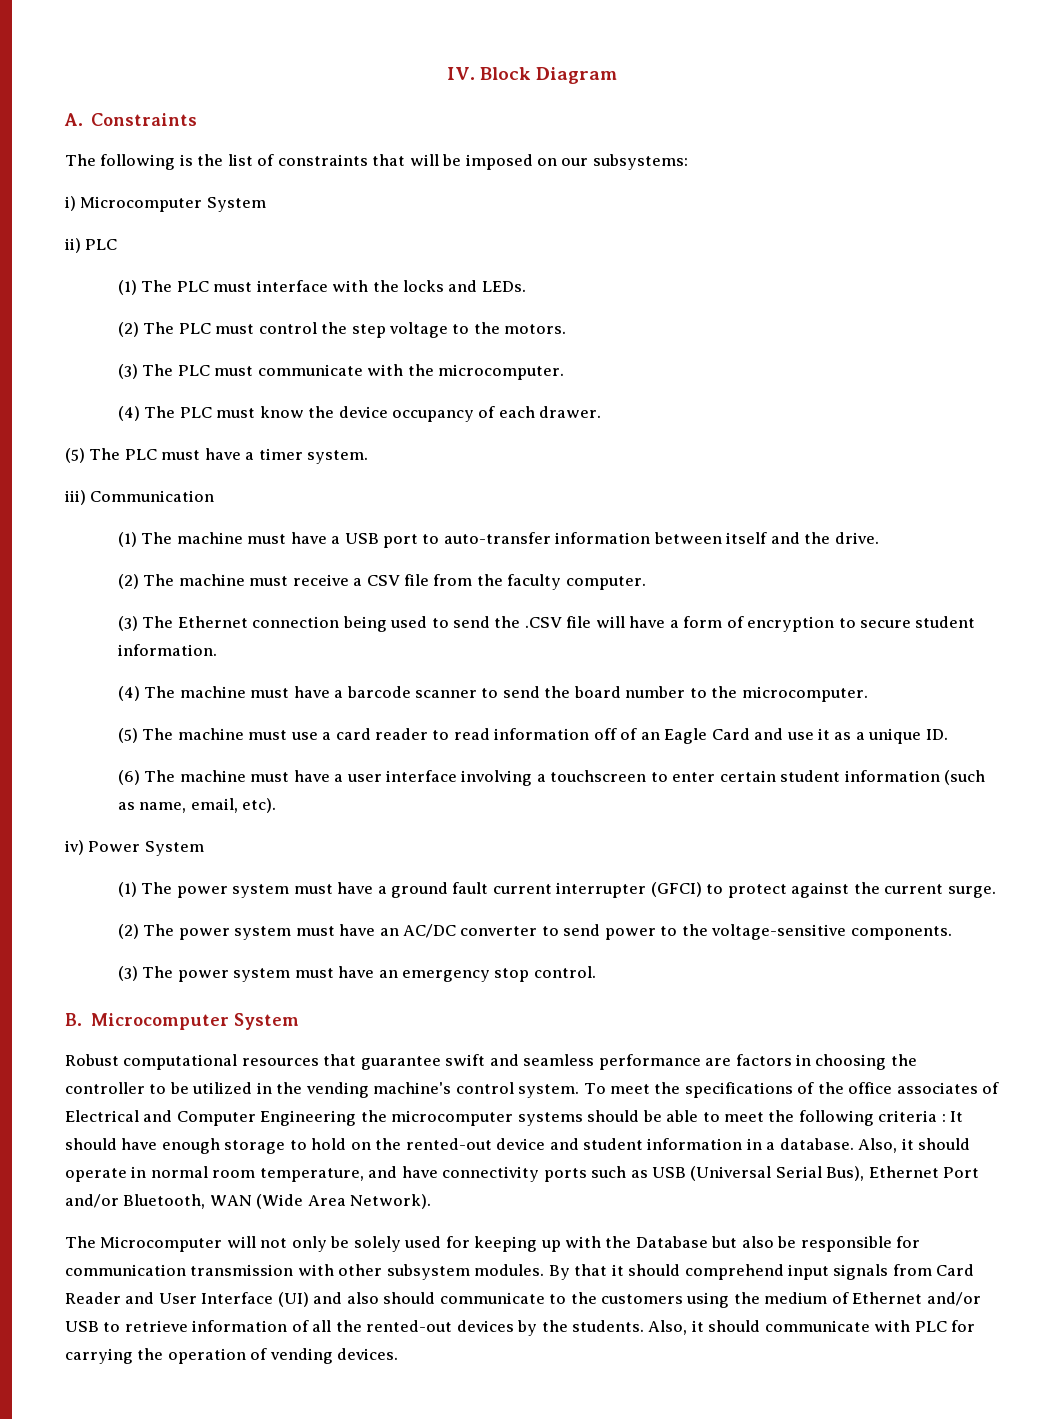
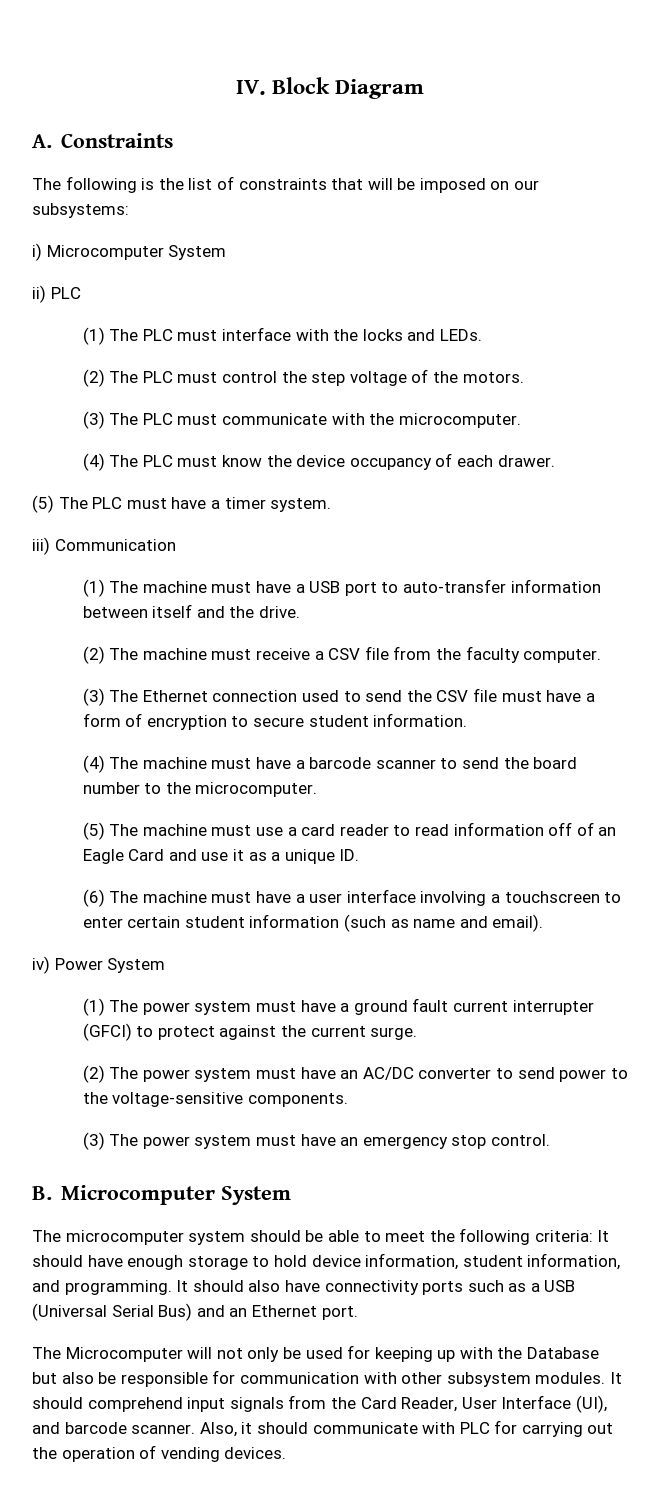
- (2) The PLC must control the step voltage to the motors.
+ (2) The PLC must control the step voltage of the motors.
- (3) The Ethernet connection being used to send the .CSV file will have a form of encryption to secure student information.
+ (3) The Ethernet connection used to send the CSV file must have a form of encryption to secure student information.
- (6) The machine must have a user interface involving a touchscreen to enter certain student information (such as name, email, etc).
+ (6) The machine must have a user interface involving a touchscreen to enter certain student information (such as name and email).
- Robust computational resources that guarantee swift and seamless performance are factors in choosing the controller to be utilized in the vending machine's control system. To meet the specifications of the office associates of Electrical and Computer Engineering the microcomputer systems should be able to meet the following criteria : It should have enough storage to hold on the rented-out device and student information in a database. Also, it should operate in normal room temperature, and have connectivity ports such as USB (Universal Serial Bus), Ethernet Port and/or Bluetooth, WAN (Wide Area Network).
+ The microcomputer system should be able to meet the following criteria: It should have enough storage to hold device information, student information, and programming. It should also have connectivity ports such as a USB (Universal Serial Bus) and an Ethernet port.
- The Microcomputer will not only be solely used for keeping up with the Database but also be responsible for communication transmission with other subsystem modules.
+ The Microcomputer will not only be used for keeping up with the Database but also be responsible for communication with other subsystem modules.
- By that it should comprehend input signals from Card Reader and User Interface (UI) and also should communicate to the customers using the medium of Ethernet and/or USB to retrieve information of all the rented-out devices by the students.
+ It should comprehend input signals from the Card Reader, User Interface (UI), and barcode scanner.
- Also, it should communicate with PLC for carrying the operation of vending devices.
+ Also, it should communicate with PLC for carrying out the operation of vending devices.

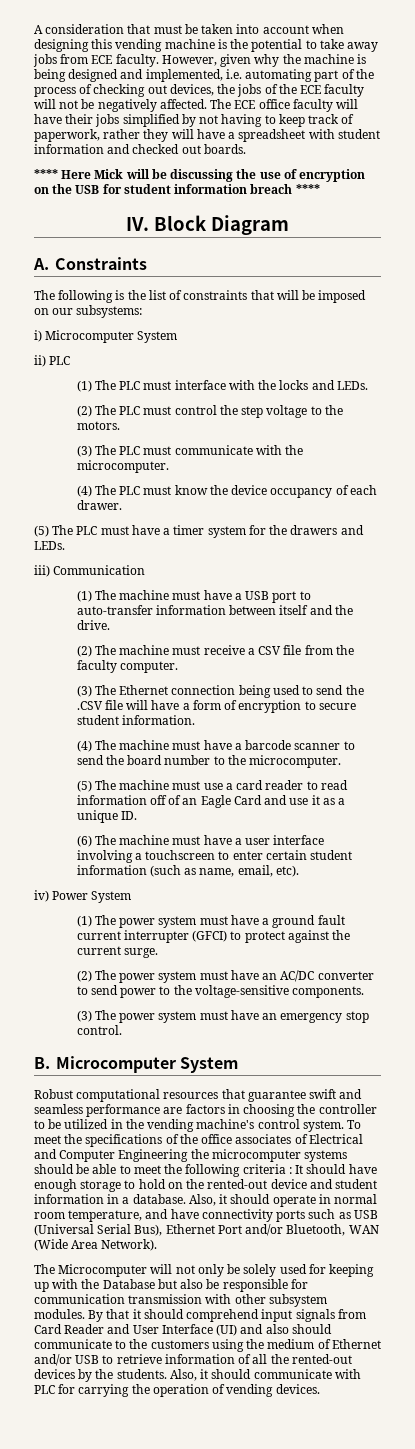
+ A consideration that must be taken into account when designing this vending machine is the potential to take away jobs from ECE faculty. However, given why the machine is being designed and implemented, i.e. automating part of the process of checking out devices, the jobs of the ECE faculty will not be negatively affected. The ECE office faculty will have their jobs simplified by not having to keep track of paperwork, rather they will have a spreadsheet with student information and checked out boards.
+ **** Here Mick will be discussing the use of encryption on the USB for student information breach ****
- (2) The PLC must control the step voltage of the motors.
+ (2) The PLC must control the step voltage to the motors.
- (5) The PLC must have a timer system.
+ (5) The PLC must have a timer system for the drawers and LEDs.
- (3) The Ethernet connection used to send the CSV file must have a form of encryption to secure student information.
+ (3) The Ethernet connection being used to send the .CSV file will have a form of encryption to secure student information.
- (6) The machine must have a user interface involving a touchscreen to enter certain student information (such as name and email).
+ (6) The machine must have a user interface involving a touchscreen to enter certain student information (such as name, email, etc).
- The microcomputer system should be able to meet the following criteria: It should have enough storage to hold device information, student information, and programming. It should also have connectivity ports such as a USB (Universal Serial Bus) and an Ethernet port.
+ Robust computational resources that guarantee swift and seamless performance are factors in choosing the controller to be utilized in the vending machine's control system. To meet the specifications of the office associates of Electrical and Computer Engineering the microcomputer systems should be able to meet the following criteria : It should have enough storage to hold on the rented-out device and student information in a database. Also, it should operate in normal room temperature, and have connectivity ports such as USB (Universal Serial Bus), Ethernet Port and/or Bluetooth, WAN (Wide Area Network).
- The Microcomputer will not only be used for keeping up with the Database but also be responsible for communication with other subsystem modules.
+ The Microcomputer will not only be solely used for keeping up with the Database but also be responsible for communication transmission with other subsystem modules.
- It should comprehend input signals from the Card Reader, User Interface (UI), and barcode scanner.
+ By that it should comprehend input signals from Card Reader and User Interface (UI) and also should communicate to the customers using the medium of Ethernet and/or USB to retrieve information of all the rented-out devices by the students.
- Also, it should communicate with PLC for carrying out the operation of vending devices.
+ Also, it should communicate with PLC for carrying the operation of vending devices.

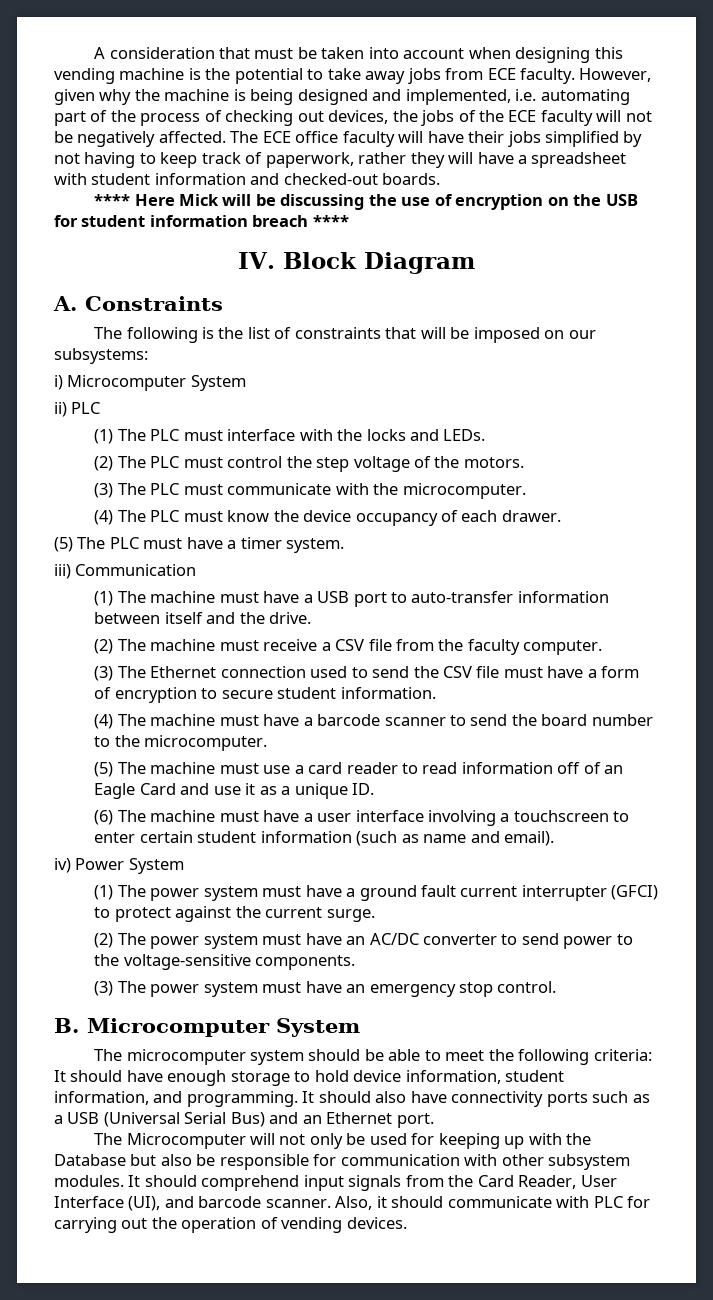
- The ECE office faculty will have their jobs simplified by not having to keep track of paperwork, rather they will have a spreadsheet with student information and checked out boards.
+ The ECE office faculty will have their jobs simplified by not having to keep track of paperwork, rather they will have a spreadsheet with student information and checked-out boards.
- (2) The PLC must control the step voltage to the motors.
+ (2) The PLC must control the step voltage of the motors.
- (5) The PLC must have a timer system for the drawers and LEDs.
+ (5) The PLC must have a timer system.
- (3) The Ethernet connection being used to send the .CSV file will have a form of encryption to secure student information.
+ (3) The Ethernet connection used to send the CSV file must have a form of encryption to secure student information.
- (6) The machine must have a user interface involving a touchscreen to enter certain student information (such as name, email, etc).
+ (6) The machine must have a user interface involving a touchscreen to enter certain student information (such as name and email).
- Robust computational resources that guarantee swift and seamless performance are factors in choosing the controller to be utilized in the vending machine's control system. To meet the specifications of the office associates of Electrical and Computer Engineering the microcomputer systems should be able to meet the following criteria : It should have enough storage to hold on the rented-out device and student information in a database. Also, it should operate in normal room temperature, and have connectivity ports such as USB (Universal Serial Bus), Ethernet Port and/or Bluetooth, WAN (Wide Area Network).
+ The microcomputer system should be able to meet the following criteria: It should have enough storage to hold device information, student information, and programming. It should also have connectivity ports such as a USB (Universal Serial Bus) and an Ethernet port.
- The Microcomputer will not only be solely used for keeping up with the Database but also be responsible for communication transmission with other subsystem modules.
+ The Microcomputer will not only be used for keeping up with the Database but also be responsible for communication with other subsystem modules.
- By that it should comprehend input signals from Card Reader and User Interface (UI) and also should communicate to the customers using the medium of Ethernet and/or USB to retrieve information of all the rented-out devices by the students.
+ It should comprehend input signals from the Card Reader, User Interface (UI), and barcode scanner.
- Also, it should communicate with PLC for carrying the operation of vending devices.
+ Also, it should communicate with PLC for carrying out the operation of vending devices.

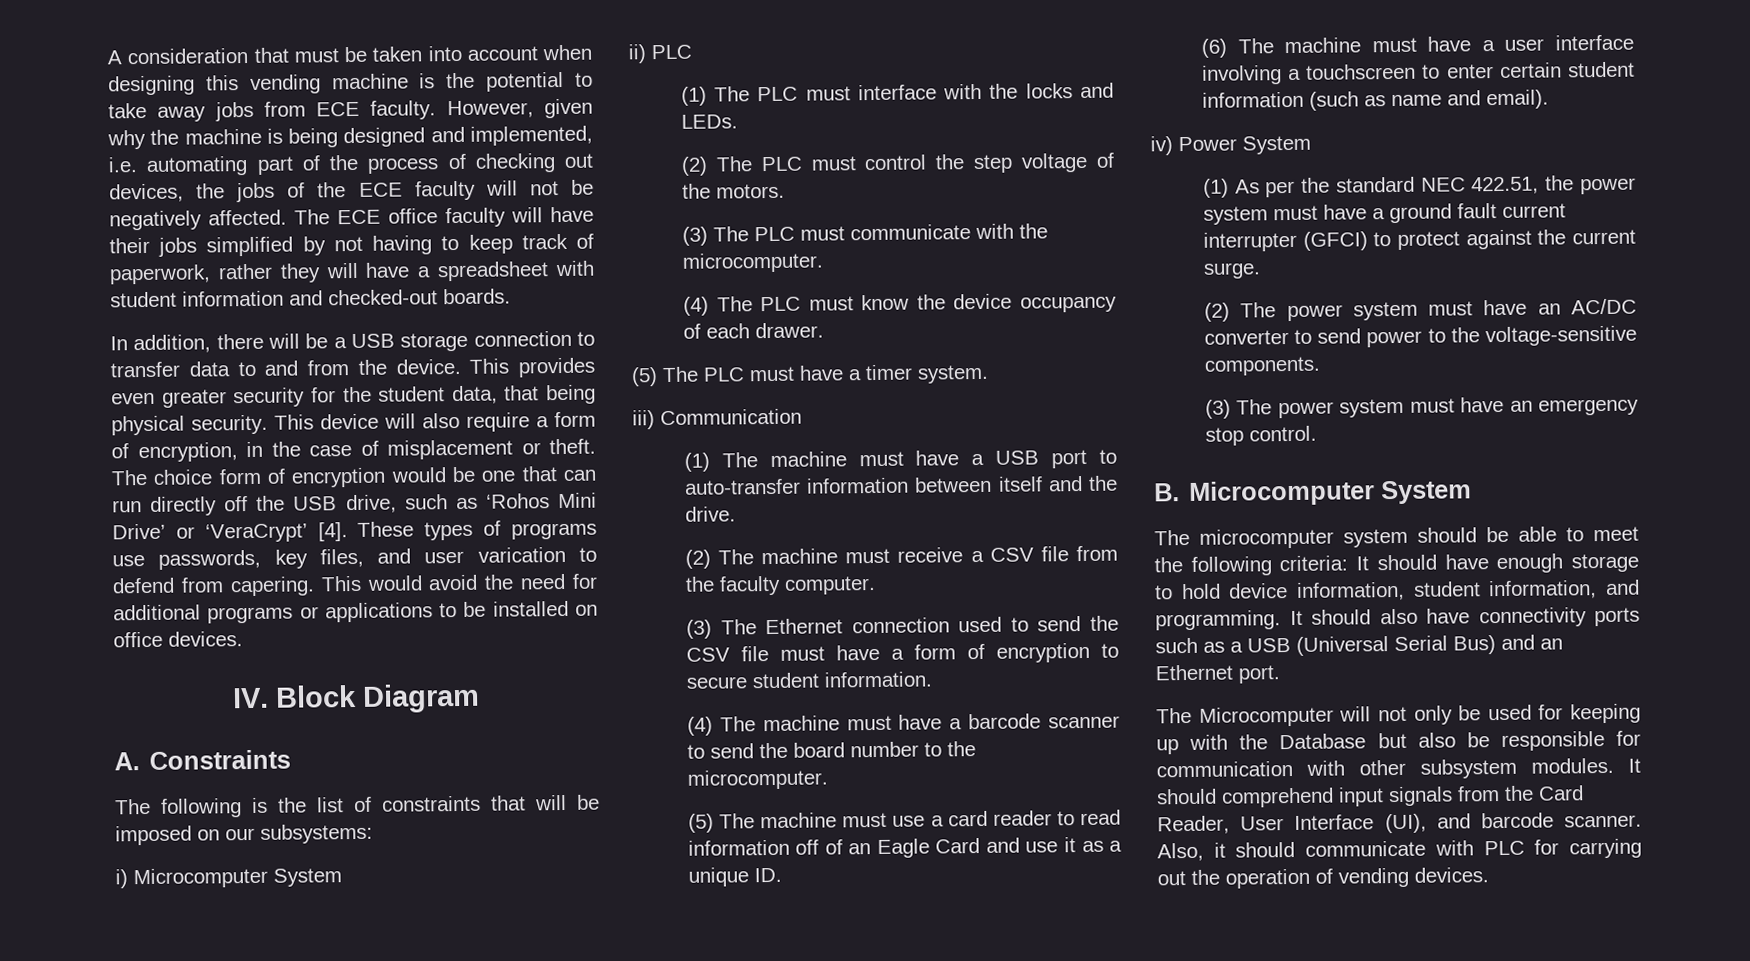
- **** Here Mick will be discussing the use of encryption on the USB for student information breach ****
+ In addition, there will be a USB storage connection to transfer data to and from the device. This provides even greater security for the student data, that being physical security. This device will also require a form of encryption, in the case of misplacement or theft. The choice form of encryption would be one that can run directly off the USB drive, such as ‘Rohos Mini Drive’ or ‘VeraCrypt’ [4]. These types of programs use passwords, key files, and user varication to defend from capering. This would avoid the need for additional programs or applications to be installed on office devices.
- (1) The power system must have a ground fault current interrupter (GFCI) to protect against the current surge.
+ (1) As per the standard NEC 422.51, the power system must have a ground fault current interrupter (GFCI) to protect against the current surge.

